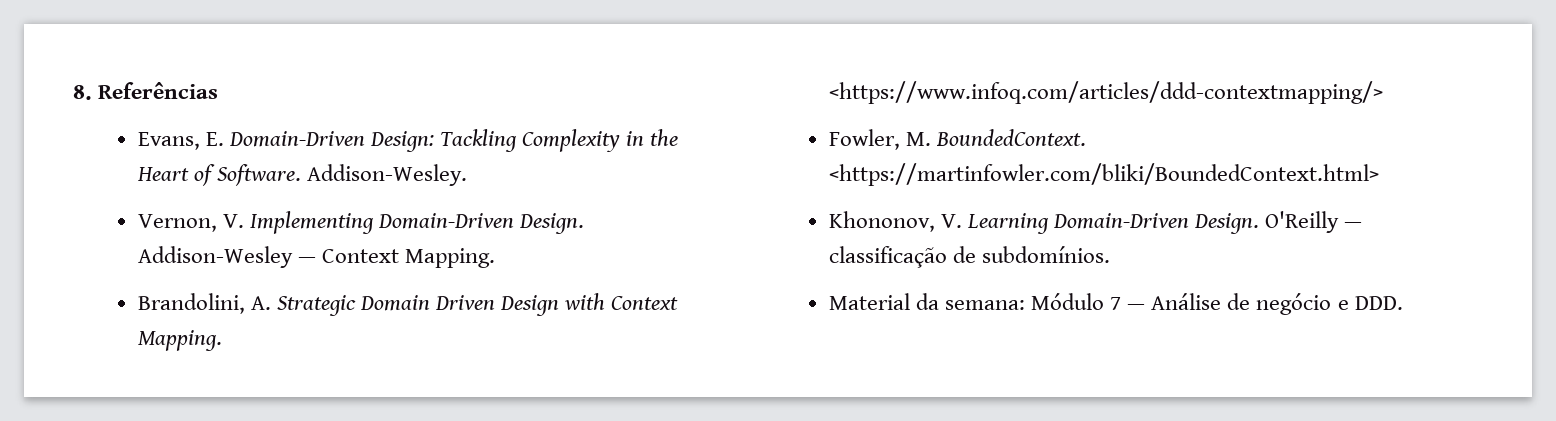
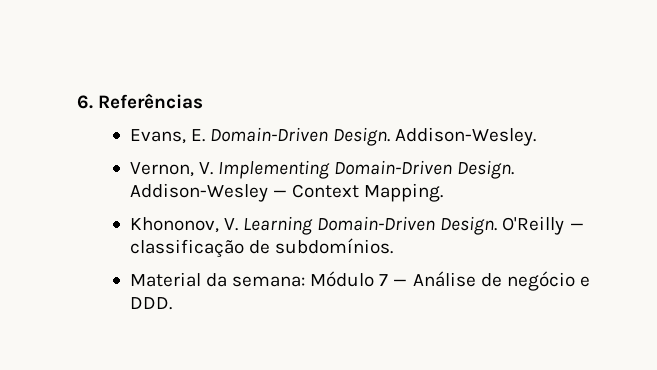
- 8. Referências
+ 6. Referências
- Evans, E. Domain-Driven Design: Tackling Complexity in the Heart of Software.
+ Evans, E. Domain-Driven Design.
- Brandolini, A. Strategic Domain Driven Design with Context Mapping. <https://www.infoq.com/articles/ddd-contextmapping/>
- Fowler, M. BoundedContext. <https://martinfowler.com/bliki/BoundedContext.html>

